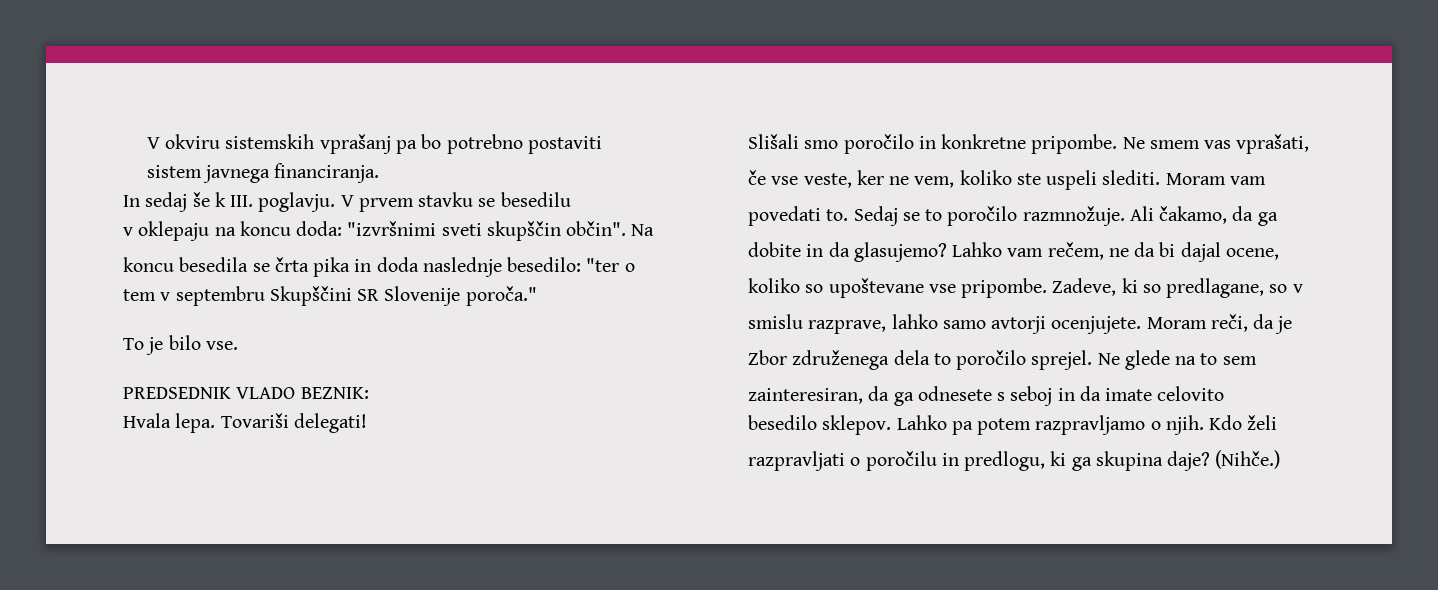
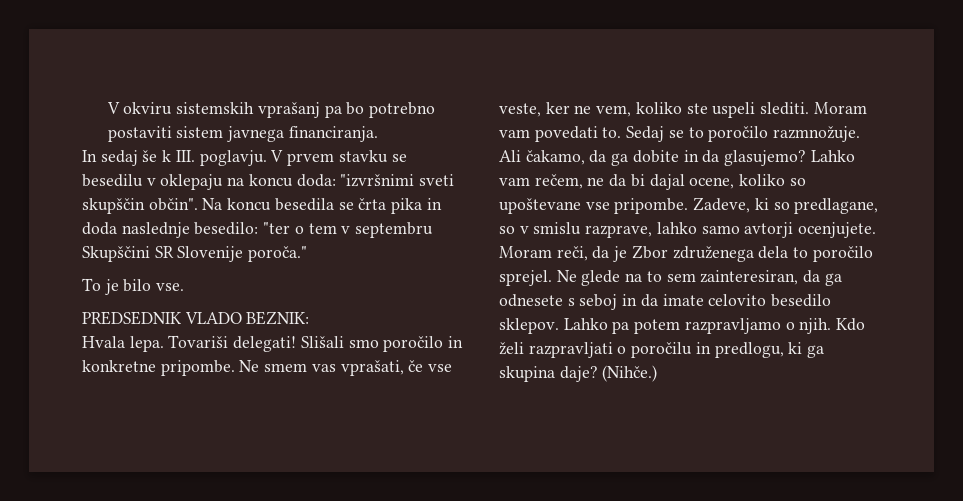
- V okviru sistemskih vprašanj pa bo potrebno postaviti
- sistem javnega financiranja.
+ V okviru sistemskih vprašanj pa bo potrebno postaviti sistem javnega financiranja.
- V prvem stavku se besedilu
- v oklepaju na koncu doda: "izvršnimi sveti skupščin občin".
+ V prvem stavku se besedilu v oklepaju na koncu doda: "izvršnimi sveti skupščin občin".
- Na
- koncu besedila se črta pika in doda naslednje besedilo: "ter o
- tem v septembru Skupščini SR Slovenije poroča."
+ Na koncu besedila se črta pika in doda naslednje besedilo: "ter o tem v septembru Skupščini SR Slovenije poroča."
- Tovariši delegati!
- Slišali smo poročilo in konkretne pripombe.
+ Tovariši delegati! Slišali smo poročilo in konkretne pripombe.
- Ne smem vas vprašati,
- če vse veste, ker ne vem, koliko ste uspeli slediti.
+ Ne smem vas vprašati, če vse veste, ker ne vem, koliko ste uspeli slediti.
- Moram vam
- povedati to.
+ Moram vam povedati to.
- Ali čakamo, da ga
- dobite in da glasujemo?
+ Ali čakamo, da ga dobite in da glasujemo?
- Lahko vam rečem, ne da bi dajal ocene,
- koliko so upoštevane vse pripombe.
+ Lahko vam rečem, ne da bi dajal ocene, koliko so upoštevane vse pripombe.
- Zadeve, ki so predlagane, so v
- smislu razprave, lahko samo avtorji ocenjujete.
+ Zadeve, ki so predlagane, so v smislu razprave, lahko samo avtorji ocenjujete.
- Moram reči, da je
- Zbor združenega dela to poročilo sprejel.
+ Moram reči, da je Zbor združenega dela to poročilo sprejel.
- Ne glede na to sem
- zainteresiran, da ga odnesete s seboj in da imate celovito
- besedilo sklepov.
+ Ne glede na to sem zainteresiran, da ga odnesete s seboj in da imate celovito besedilo sklepov.
- Kdo želi
- razpravljati o poročilu in predlogu, ki ga skupina daje?
+ Kdo želi razpravljati o poročilu in predlogu, ki ga skupina daje?

